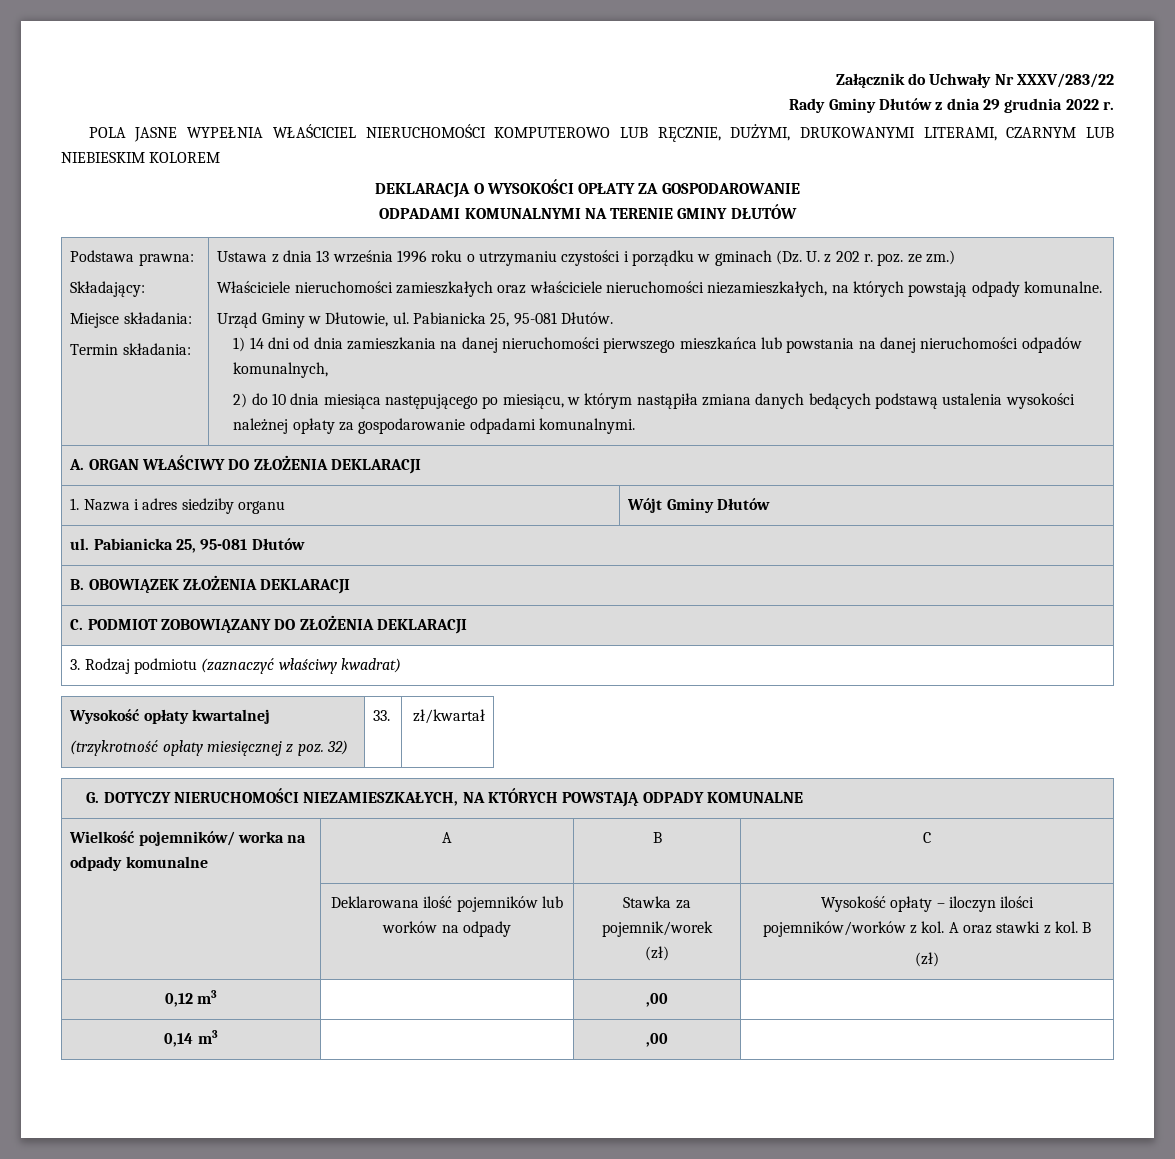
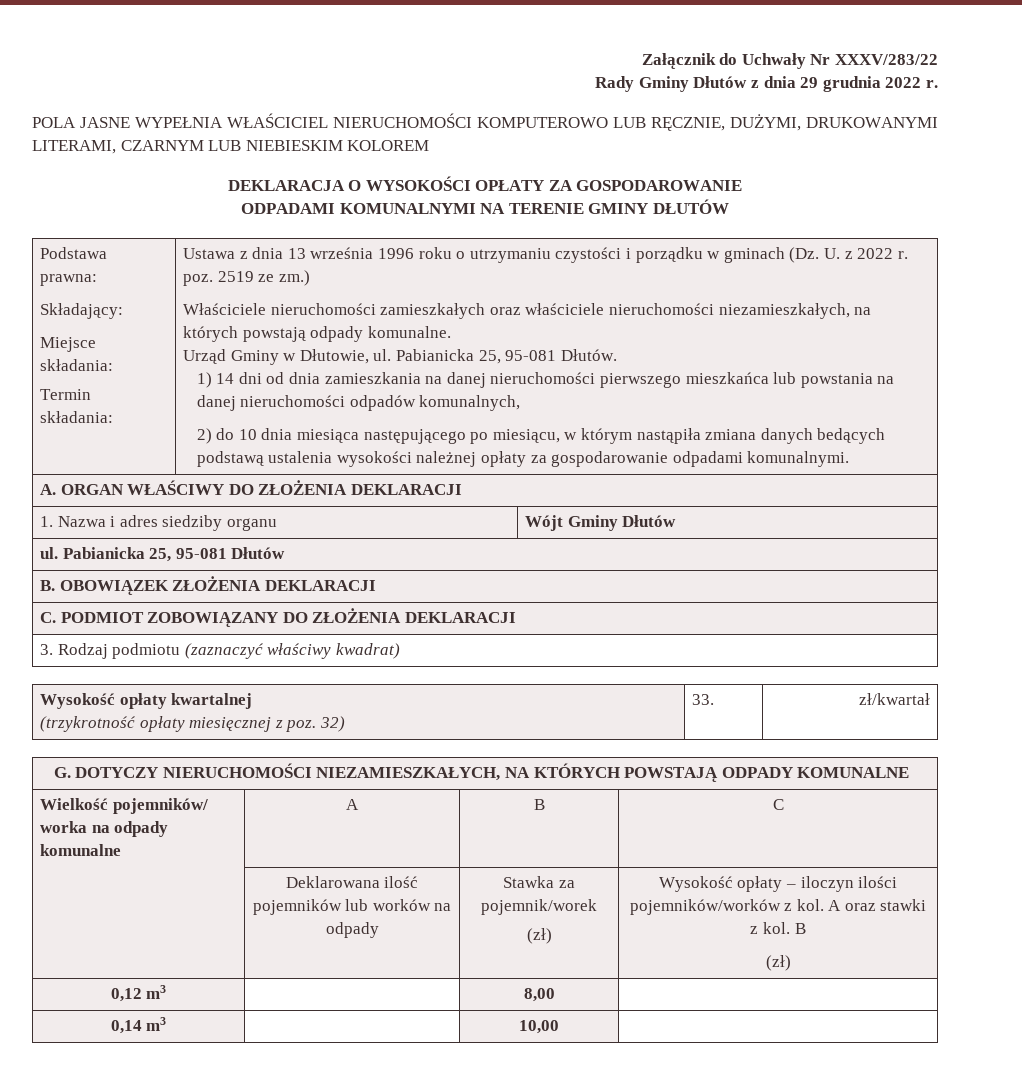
- Ustawa z dnia 13 września 1996 roku o utrzymaniu czystości i porządku w gminach (Dz. U. z 202 r. poz. ze zm.)
+ Ustawa z dnia 13 września 1996 roku o utrzymaniu czystości i porządku w gminach (Dz. U. z 2022 r. poz. 2519 ze zm.)
- 0,12 m3 | | ,00 |
+ 0,12 m3 | | 8,00 |
- 0,14 m3 | | ,00 |
+ 0,14 m3 | | 10,00 |

